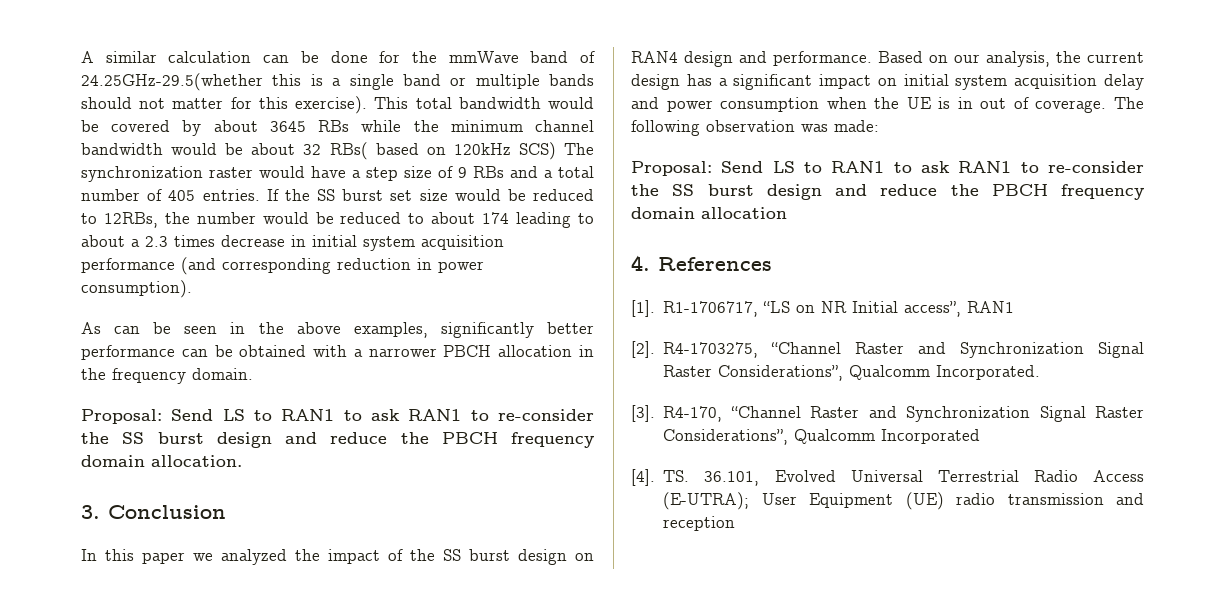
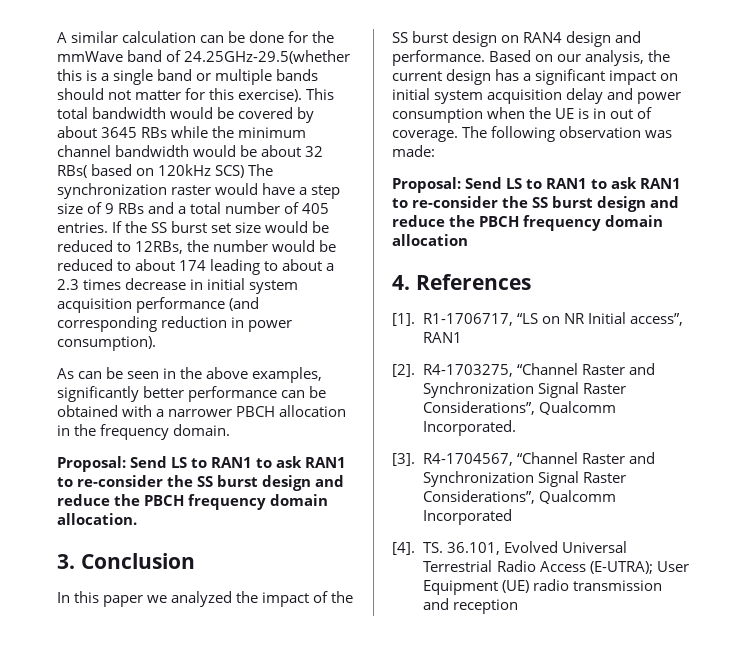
- R4-170, “Channel Raster and Synchronization Signal Raster Considerations”, Qualcomm Incorporated
+ R4-1704567, “Channel Raster and Synchronization Signal Raster Considerations”, Qualcomm Incorporated

